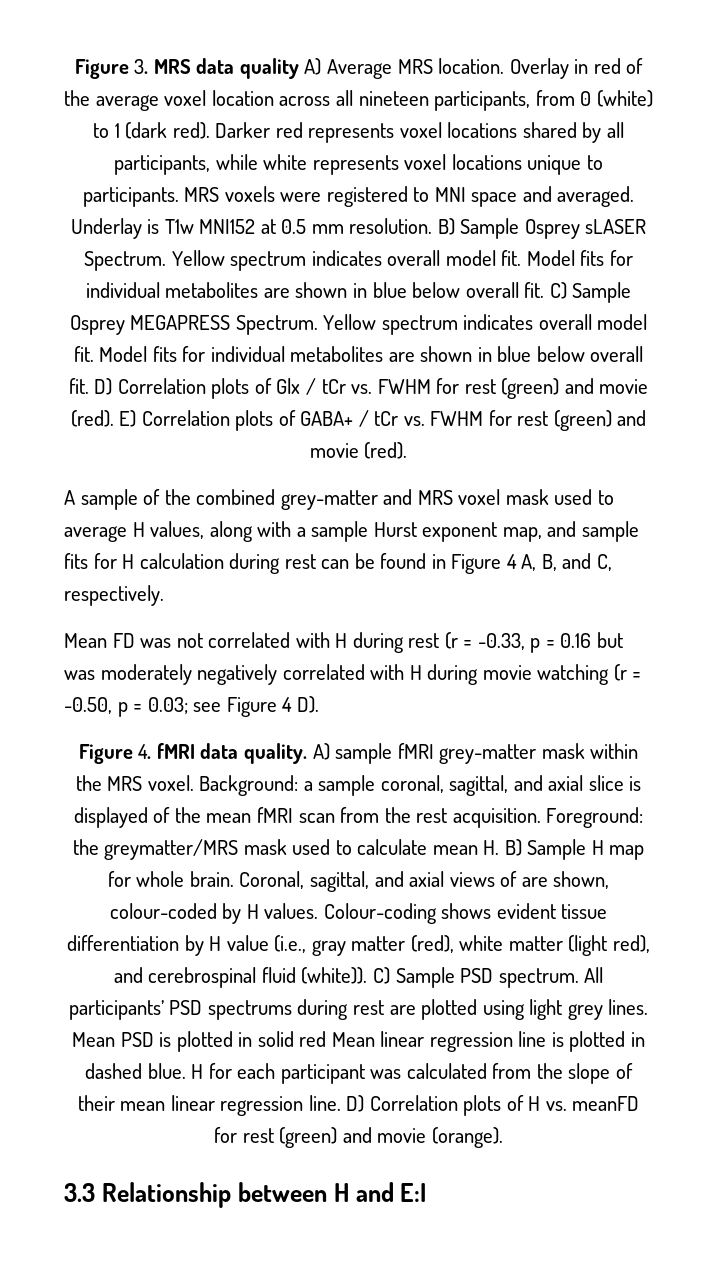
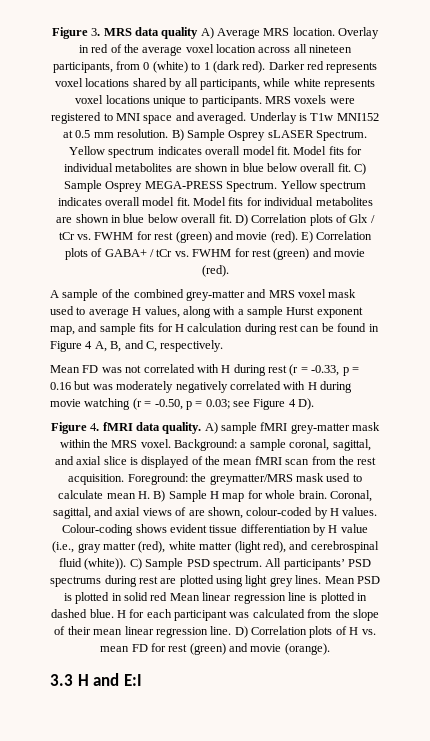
- C) Sample Osprey MEGAPRESS Spectrum.
+ C) Sample Osprey MEGA-PRESS Spectrum.
- D) Correlation plots of H vs. meanFD for rest (green) and movie (orange).
+ D) Correlation plots of H vs. mean FD for rest (green) and movie (orange).
- 3.3 Relationship between H and E:I
+ 3.3 H and E:I

